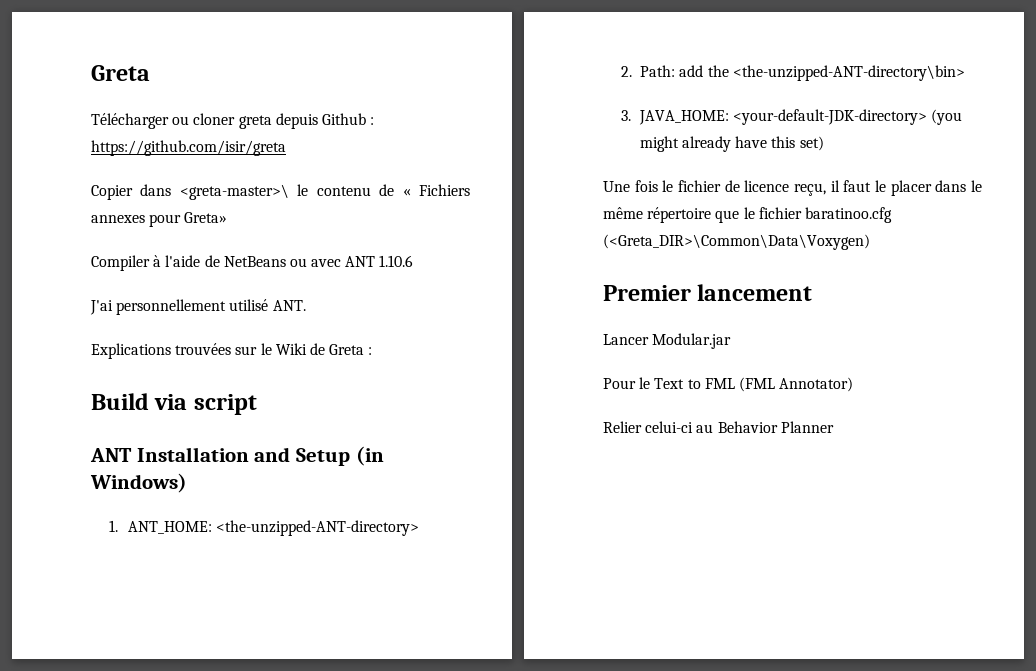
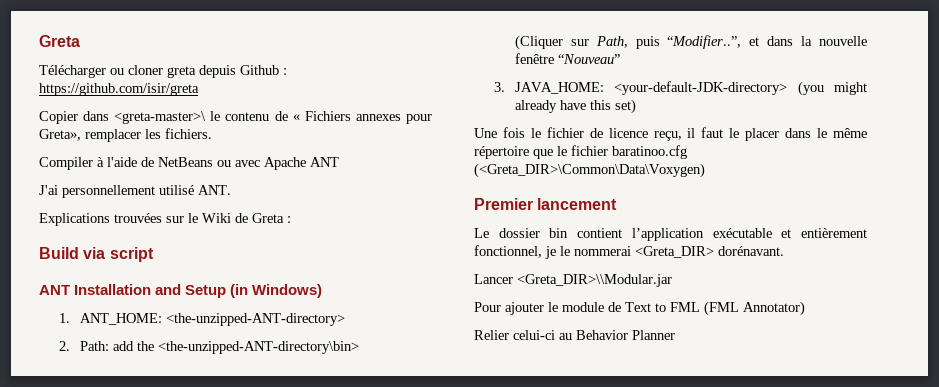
- Copier dans <greta-master>\ le contenu de « Fichiers annexes pour Greta»
+ Copier dans <greta-master>\ le contenu de « Fichiers annexes pour Greta», remplacer les fichiers.
- Compiler à l'aide de NetBeans ou avec ANT 1.10.6
+ Compiler à l'aide de NetBeans ou avec Apache ANT
+ (Cliquer sur Path, puis “Modifier..”, et dans la nouvelle fenêtre “Nouveau”
+ Le dossier bin contient l’application exécutable et entièrement fonctionnel, je le nommerai <Greta_DIR> dorénavant.
- Lancer Modular.jar
+ Lancer <Greta_DIR>\\Modular.jar
- Pour le Text to FML (FML Annotator)
+ Pour ajouter le module de Text to FML (FML Annotator)

